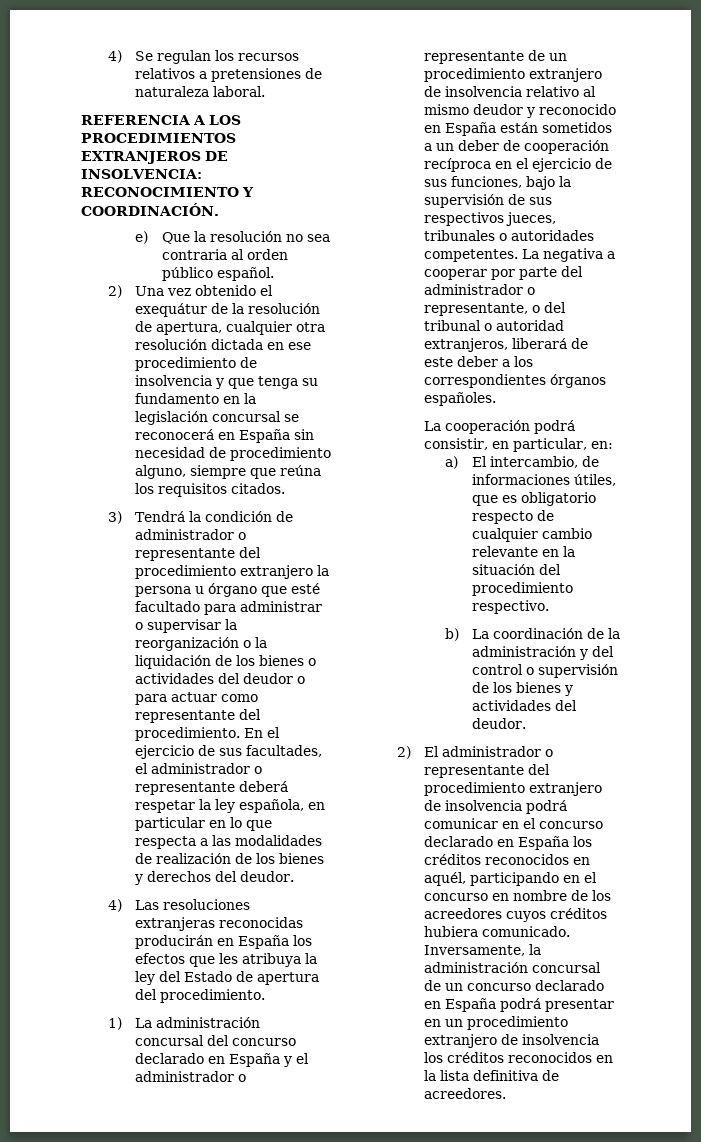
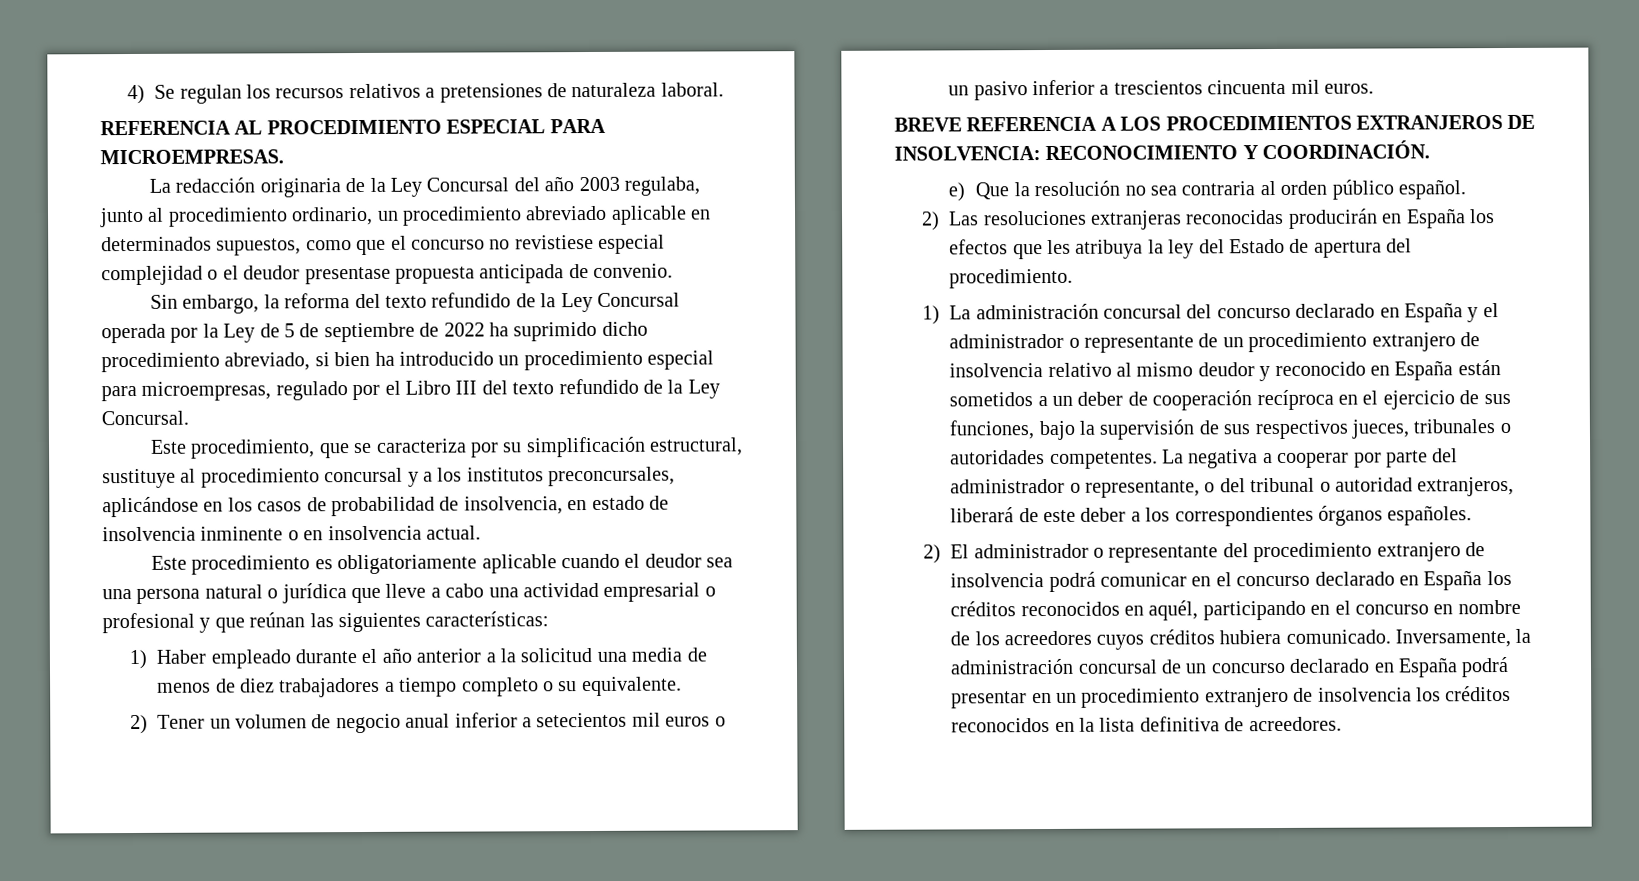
- REFERENCIA A LOS PROCEDIMIENTOS EXTRANJEROS DE INSOLVENCIA: RECONOCIMIENTO Y COORDINACIÓN.
+ REFERENCIA AL PROCEDIMIENTO ESPECIAL PARA MICROEMPRESAS.
+ La redacción originaria de la Ley Concursal del año 2003 regulaba, junto al procedimiento ordinario, un procedimiento abreviado aplicable en determinados supuestos, como que el concurso no revistiese especial complejidad o el deudor presentase propuesta anticipada de convenio.
+ Sin embargo, la reforma del texto refundido de la Ley Concursal operada por la Ley de 5 de septiembre de 2022 ha suprimido dicho procedimiento abreviado, si bien ha introducido un procedimiento especial para microempresas, regulado por el Libro III del texto refundido de la Ley Concursal.
+ Este procedimiento, que se caracteriza por su simplificación estructural, sustituye al procedimiento concursal y a los institutos preconcursales, aplicándose en los casos de probabilidad de insolvencia, en estado de insolvencia inminente o en insolvencia actual.
+ Este procedimiento es obligatoriamente aplicable cuando el deudor sea una persona natural o jurídica que lleve a cabo una actividad empresarial o profesional y que reúnan las siguientes características:
+ 1) Haber empleado durante el año anterior a la solicitud una media de menos de diez trabajadores a tiempo completo o su equivalente.
+ 2) Tener un volumen de negocio anual inferior a setecientos mil euros o un pasivo inferior a trescientos cincuenta mil euros.
+ BREVE REFERENCIA A LOS PROCEDIMIENTOS EXTRANJEROS DE INSOLVENCIA: RECONOCIMIENTO Y COORDINACIÓN.
- 2) Una vez obtenido el exequátur de la resolución de apertura, cualquier otra resolución dictada en ese procedimiento de insolvencia y que tenga su fundamento en la legislación concursal se reconocerá en España sin necesidad de procedimiento alguno, siempre que reúna los requisitos citados.
- 3) Tendrá la condición de administrador o representante del procedimiento extranjero la persona u órgano que esté facultado para administrar o supervisar la reorganización o la liquidación de los bienes o actividades del deudor o para actuar como representante del procedimiento. En el ejercicio de sus facultades, el administrador o representante deberá respetar la ley española, en particular en lo que respecta a las modalidades de realización de los bienes y derechos del deudor.
- 4) Las resoluciones extranjeras reconocidas producirán en España los efectos que les atribuya la ley del Estado de apertura del procedimiento.
+ 2) Las resoluciones extranjeras reconocidas producirán en España los efectos que les atribuya la ley del Estado de apertura del procedimiento.
- La cooperación podrá consistir, en particular, en:
- a) El intercambio, de informaciones útiles, que es obligatorio respecto de cualquier cambio relevante en la situación del procedimiento respectivo.
- b) La coordinación de la administración y del control o supervisión de los bienes y actividades del deudor.

